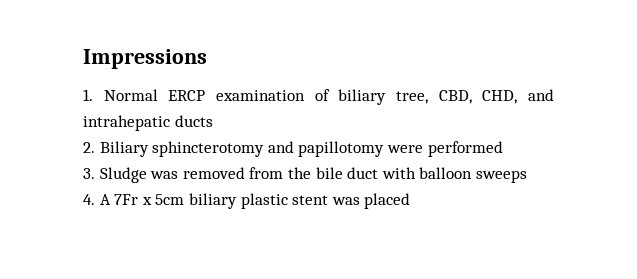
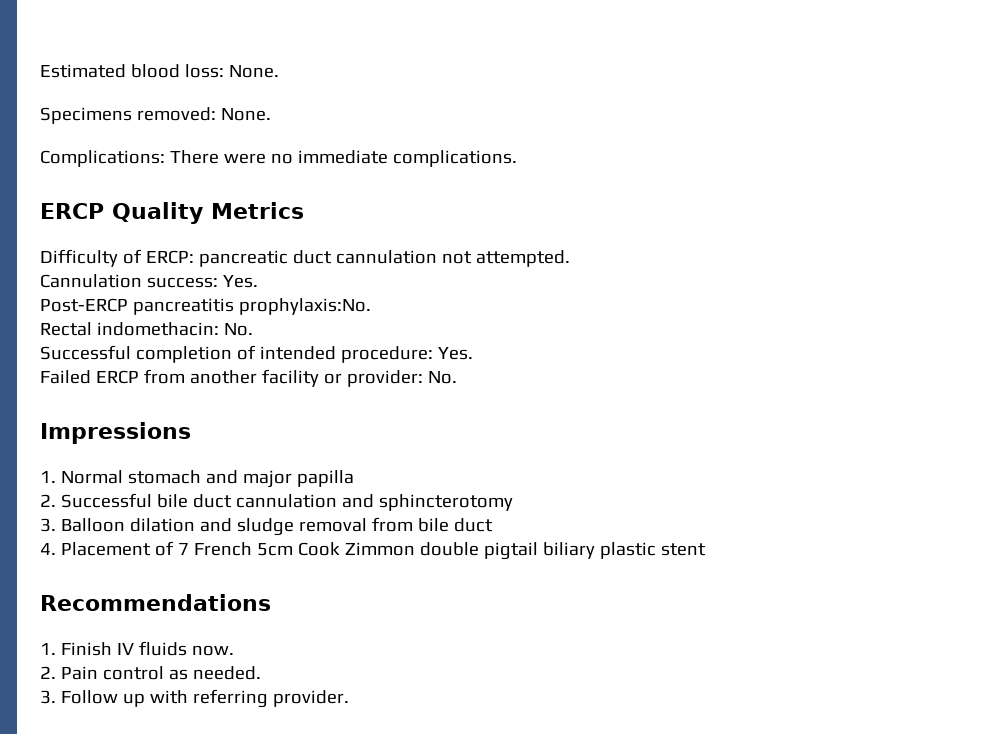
+ Estimated blood loss: None.
+ Specimens removed: None.
+ Complications: There were no immediate complications.
+ ERCP Quality Metrics
+ Difficulty of ERCP: pancreatic duct cannulation not attempted.
+ Cannulation success: Yes.
+ Post-ERCP pancreatitis prophylaxis:No.
+ Rectal indomethacin: No.
+ Successful completion of intended procedure: Yes.
+ Failed ERCP from another facility or provider: No.
  Impressions
- 1. Normal ERCP examination of biliary tree, CBD, CHD, and intrahepatic ducts
- 2. Biliary sphincterotomy and papillotomy were performed
- 3. Sludge was removed from the bile duct with balloon sweeps
- 4. A 7Fr x 5cm biliary plastic stent was placed
+ 1. Normal stomach and major papilla
+ 2. Successful bile duct cannulation and sphincterotomy
+ 3. Balloon dilation and sludge removal from bile duct
+ 4. Placement of 7 French 5cm Cook Zimmon double pigtail biliary plastic stent
+ Recommendations
+ 1. Finish IV fluids now.
+ 2. Pain control as needed.
+ 3. Follow up with referring provider.

